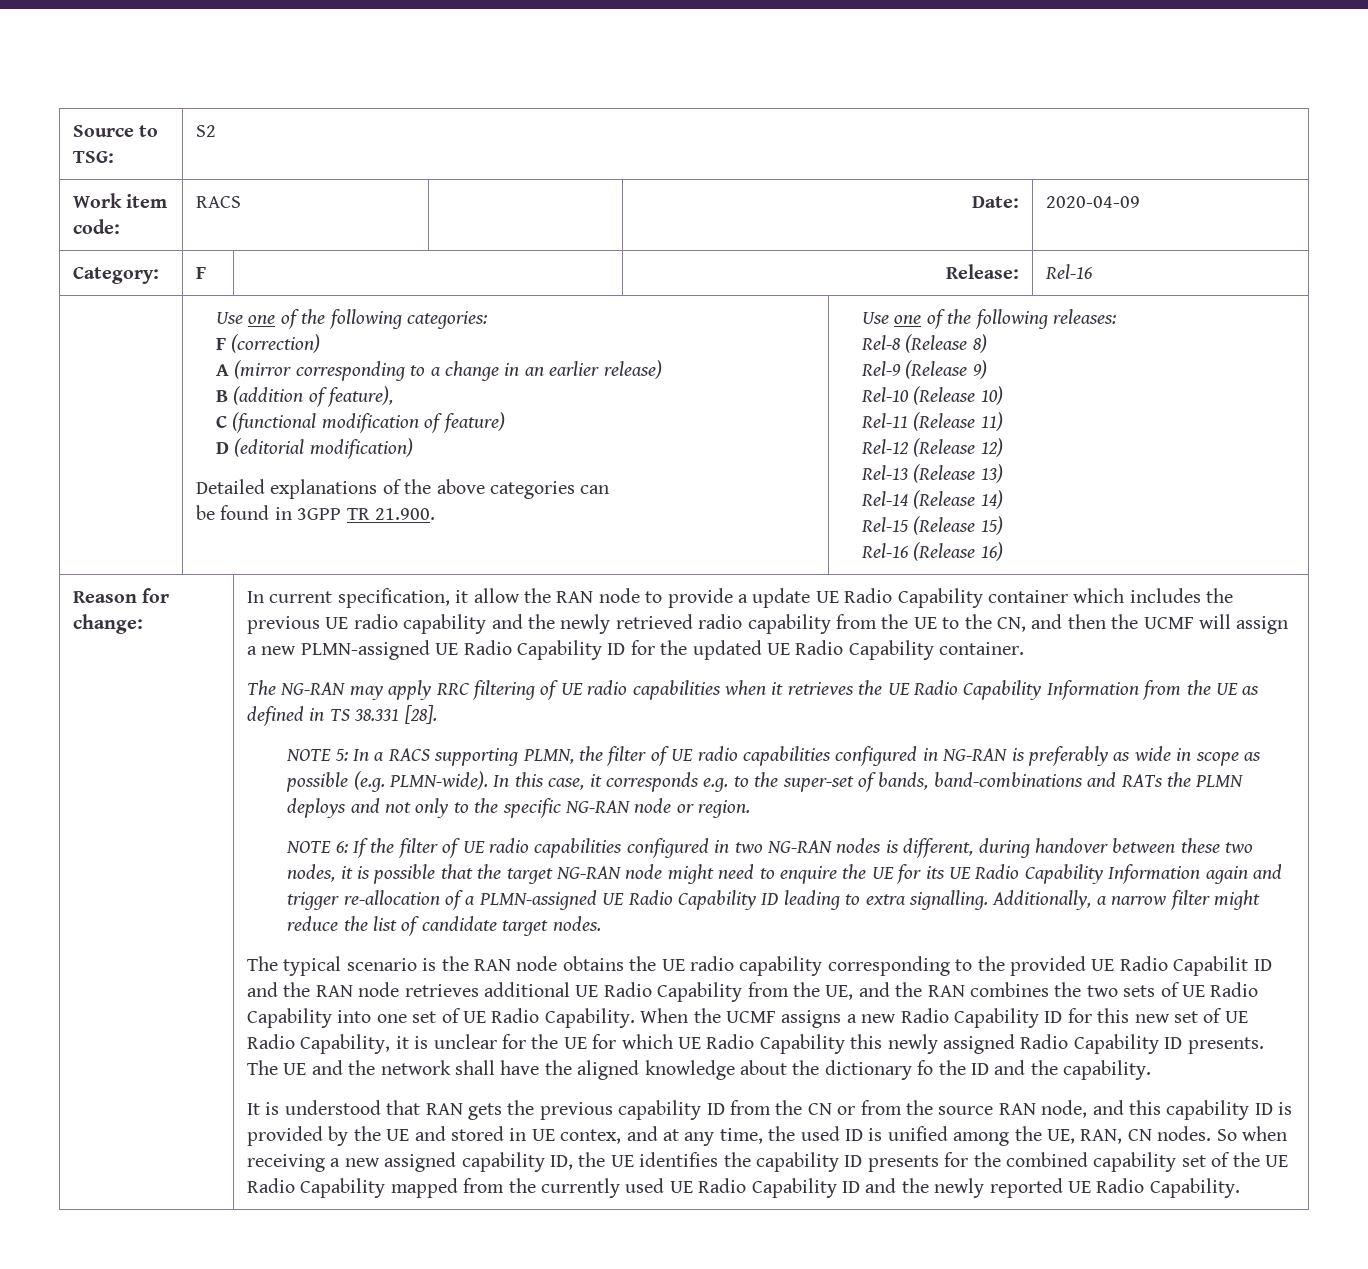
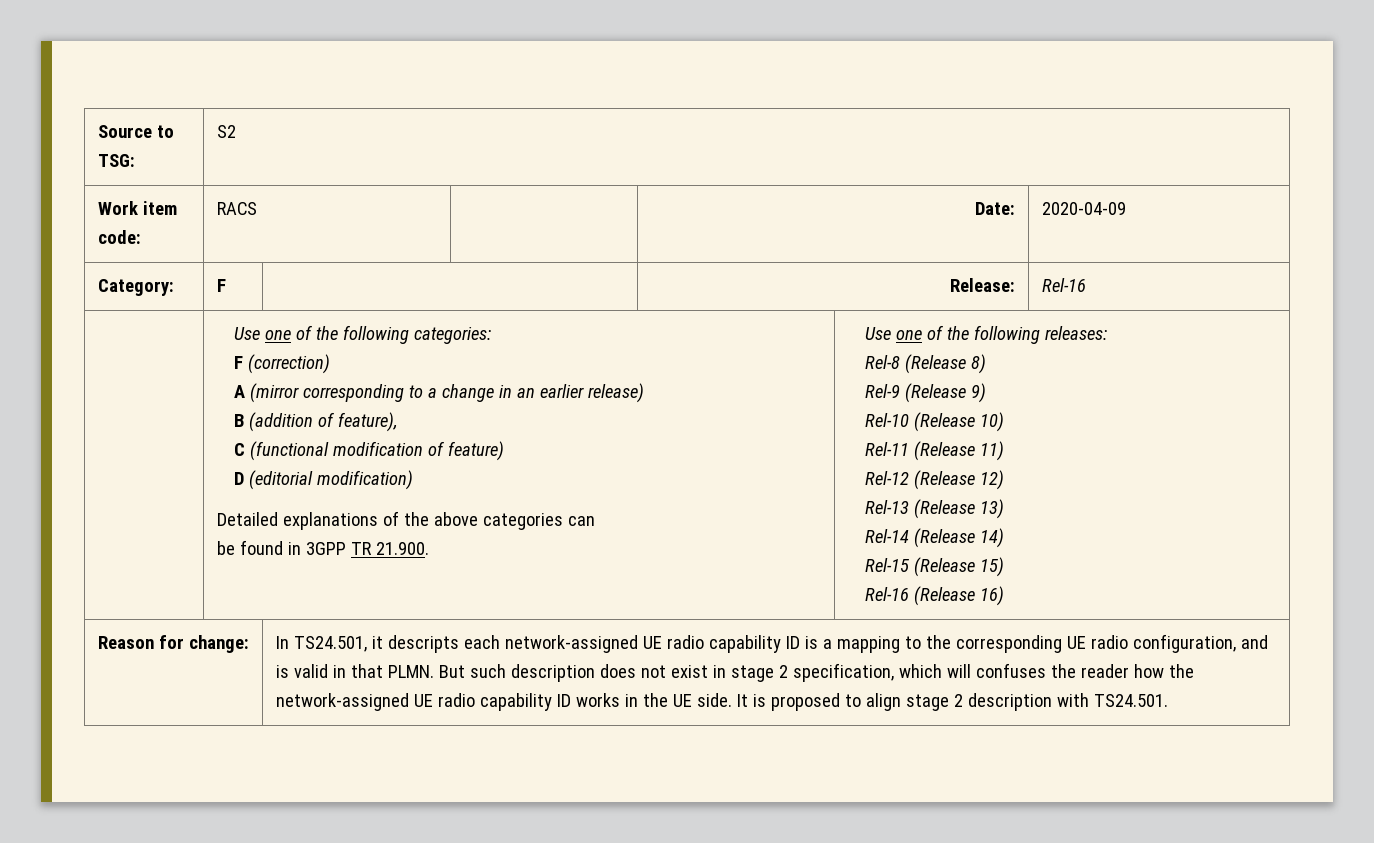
- In current specification, it allow the RAN node to provide a update UE Radio Capability container which includes the previous UE radio capability and the newly retrieved radio capability from the UE to the CN, and then the UCMF will assign a new PLMN-assigned UE Radio Capability ID for the updated UE Radio Capability container.
- The NG-RAN may apply RRC filtering of UE radio capabilities when it retrieves the UE Radio Capability Information from the UE as defined in TS 38.331 [28].
- NOTE 5: In a RACS supporting PLMN, the filter of UE radio capabilities configured in NG-RAN is preferably as wide in scope as possible (e.g. PLMN-wide). In this case, it corresponds e.g. to the super-set of bands, band-combinations and RATs the PLMN deploys and not only to the specific NG-RAN node or region.
- NOTE 6: If the filter of UE radio capabilities configured in two NG-RAN nodes is different, during handover between these two nodes, it is possible that the target NG-RAN node might need to enquire the UE for its UE Radio Capability Information again and trigger re-allocation of a PLMN-assigned UE Radio Capability ID leading to extra signalling. Additionally, a narrow filter might reduce the list of candidate target nodes.
- The typical scenario is the RAN node obtains the UE radio capability corresponding to the provided UE Radio Capabilit ID and the RAN node retrieves additional UE Radio Capability from the UE, and the RAN combines the two sets of UE Radio Capability into one set of UE Radio Capability. When the UCMF assigns a new Radio Capability ID for this new set of UE Radio Capability, it is unclear for the UE for which UE Radio Capability this newly assigned Radio Capability ID presents. The UE and the network shall have the aligned knowledge about the dictionary fo the ID and the capability.
- It is understood that RAN gets the previous capability ID from the CN or from the source RAN node, and this capability ID is provided by the UE and stored in UE contex, and at any time, the used ID is unified among the UE, RAN, CN nodes. So when receiving a new assigned capability ID, the UE identifies the capability ID presents for the combined capability set of the UE Radio Capability mapped from the currently used UE Radio Capability ID and the newly reported UE Radio Capability.
+ In TS24.501, it descripts each network-assigned UE radio capability ID is a mapping to the corresponding UE radio configuration, and is valid in that PLMN. But such description does not exist in stage 2 specification, which will confuses the reader how the network-assigned UE radio capability ID works in the UE side. It is proposed to align stage 2 description with TS24.501.

